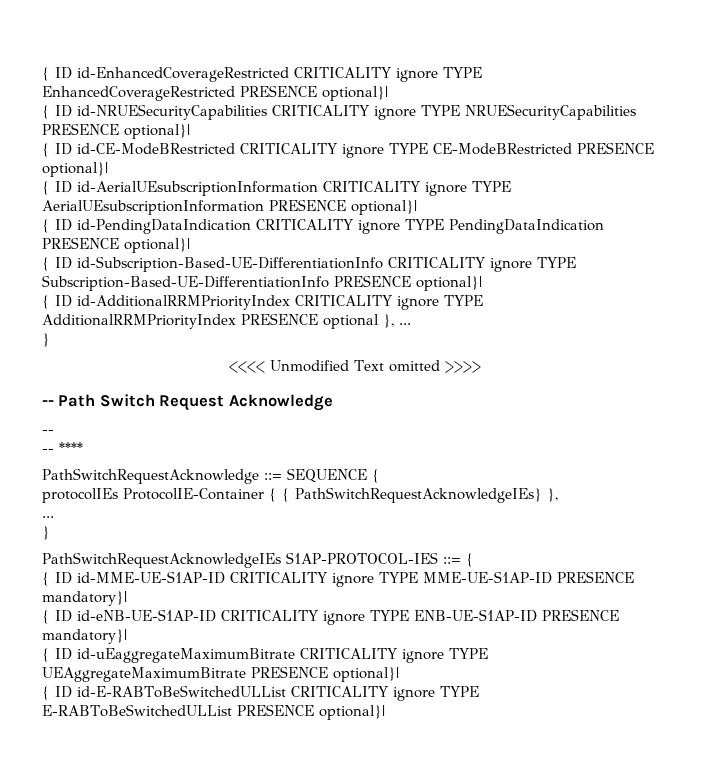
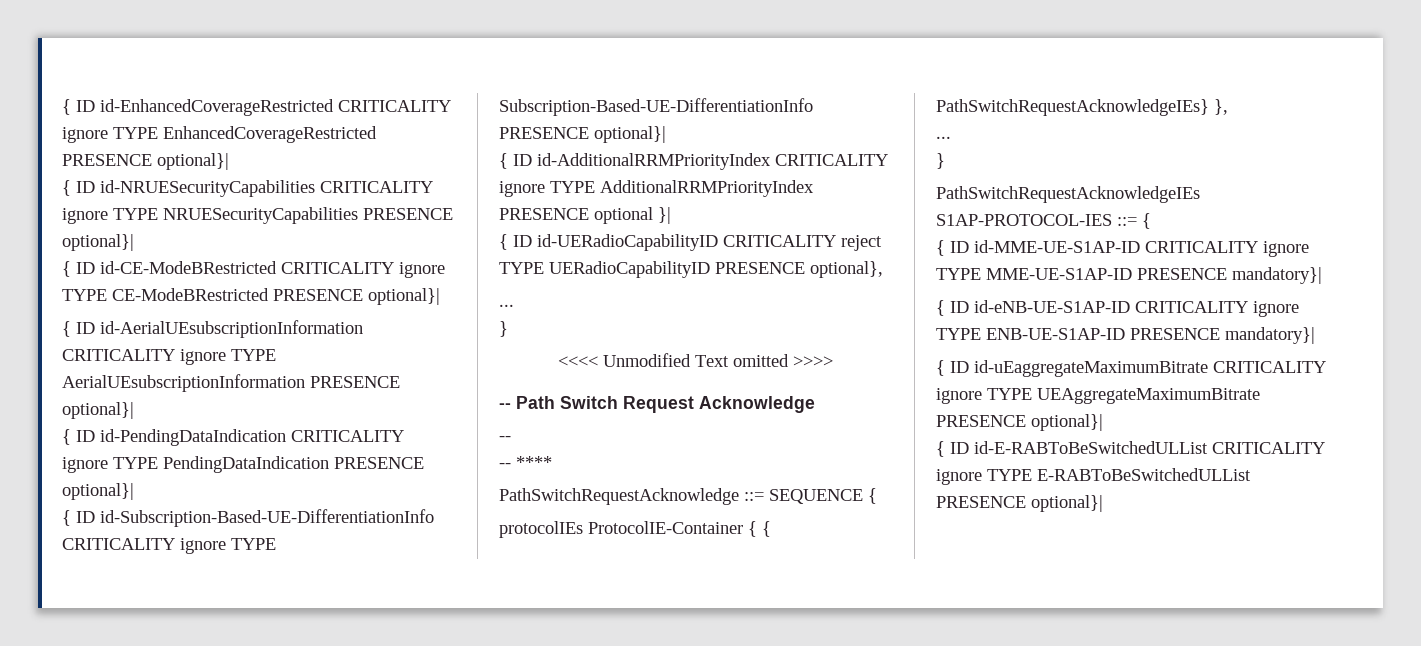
- { ID id-AdditionalRRMPriorityIndex CRITICALITY ignore TYPE AdditionalRRMPriorityIndex PRESENCE optional }, ...
+ { ID id-AdditionalRRMPriorityIndex CRITICALITY ignore TYPE AdditionalRRMPriorityIndex PRESENCE optional }|
+ { ID id-UERadioCapabilityID CRITICALITY reject TYPE UERadioCapabilityID PRESENCE optional},
+ ...

